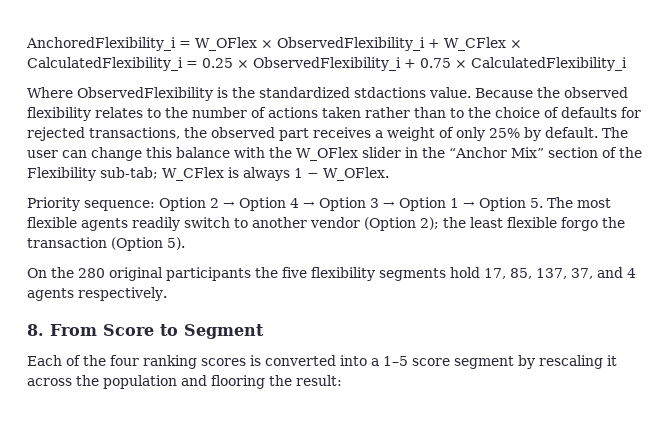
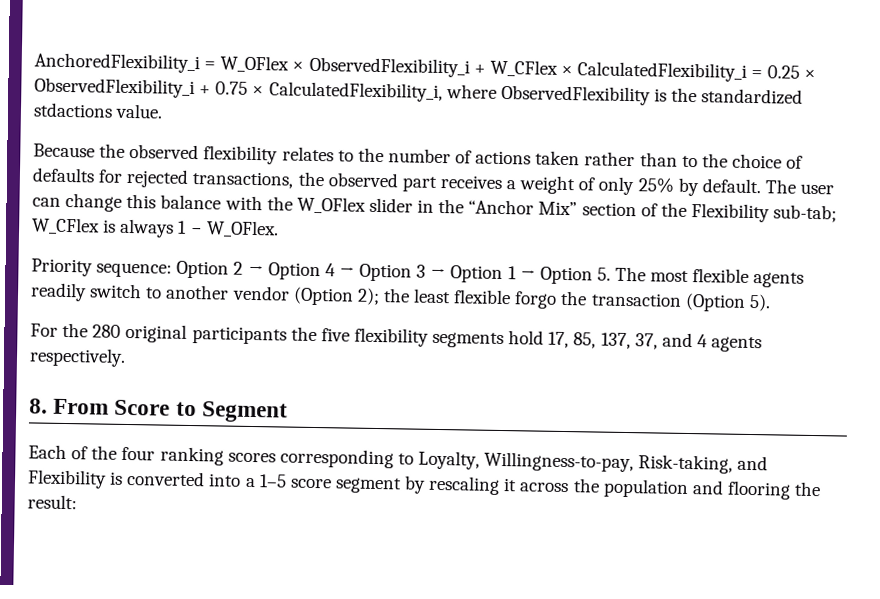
- AnchoredFlexibility_i = W_OFlex × ObservedFlexibility_i + W_CFlex × CalculatedFlexibility_i = 0.25 × ObservedFlexibility_i + 0.75 × CalculatedFlexibility_i
- Where ObservedFlexibility is the standardized stdactions value. Because the observed flexibility relates to the number of actions taken rather than to the choice of defaults for rejected transactions, the observed part receives a weight of only 25% by default.
+ AnchoredFlexibility_i = W_OFlex × ObservedFlexibility_i + W_CFlex × CalculatedFlexibility_i = 0.25 × ObservedFlexibility_i + 0.75 × CalculatedFlexibility_i, where ObservedFlexibility is the standardized stdactions value.
+ Because the observed flexibility relates to the number of actions taken rather than to the choice of defaults for rejected transactions, the observed part receives a weight of only 25% by default.
- On the 280 original participants the five flexibility segments hold 17, 85, 137, 37, and 4 agents respectively.
+ For the 280 original participants the five flexibility segments hold 17, 85, 137, 37, and 4 agents respectively.
- Each of the four ranking scores is converted into a 1–5 score segment by rescaling it across the population and flooring the result:
+ Each of the four ranking scores corresponding to Loyalty, Willingness-to-pay, Risk-taking, and Flexibility is converted into a 1–5 score segment by rescaling it across the population and flooring the result:

